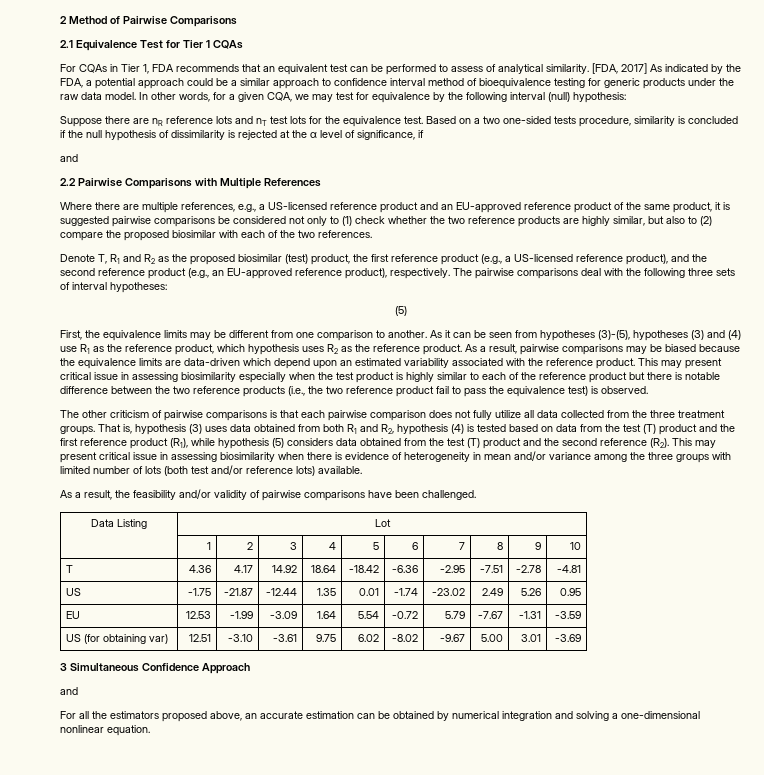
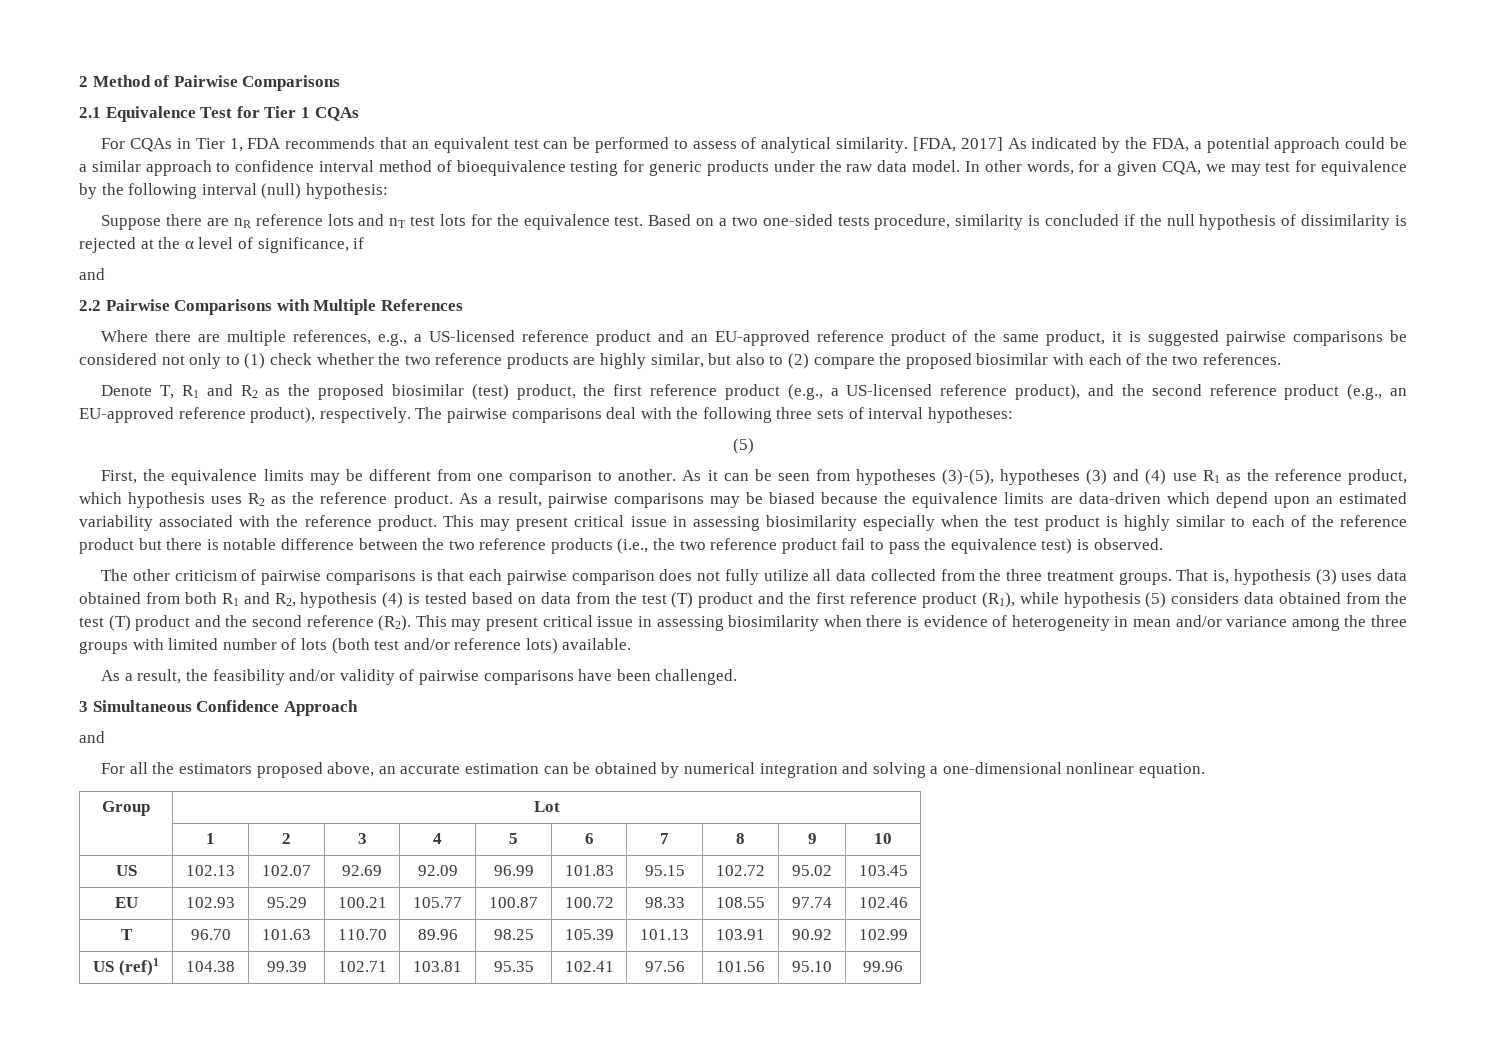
- Data Listing | Lot
- | 1 | 2 | 3 | 4 | 5 | 6 | 7 | 8 | 9 | 10
- T | 4.36 | 4.17 | 14.92 | 18.64 | -18.42 | -6.36 | -2.95 | -7.51 | -2.78 | -4.81
- US | -1.75 | -21.87 | -12.44 | 1.35 | 0.01 | -1.74 | -23.02 | 2.49 | 5.26 | 0.95
- EU | 12.53 | -1.99 | -3.09 | 1.64 | 5.54 | -0.72 | 5.79 | -7.67 | -1.31 | -3.59
- US (for obtaining var) | 12.51 | -3.10 | -3.61 | 9.75 | 6.02 | -8.02 | -9.67 | 5.00 | 3.01 | -3.69
+ Group | Lot
+ | 1 | 2 | 3 | 4 | 5 | 6 | 7 | 8 | 9 | 10
+ US | 102.13 | 102.07 | 92.69 | 92.09 | 96.99 | 101.83 | 95.15 | 102.72 | 95.02 | 103.45
+ EU | 102.93 | 95.29 | 100.21 | 105.77 | 100.87 | 100.72 | 98.33 | 108.55 | 97.74 | 102.46
+ T | 96.70 | 101.63 | 110.70 | 89.96 | 98.25 | 105.39 | 101.13 | 103.91 | 90.92 | 102.99
+ US (ref)1 | 104.38 | 99.39 | 102.71 | 103.81 | 95.35 | 102.41 | 97.56 | 101.56 | 95.10 | 99.96

